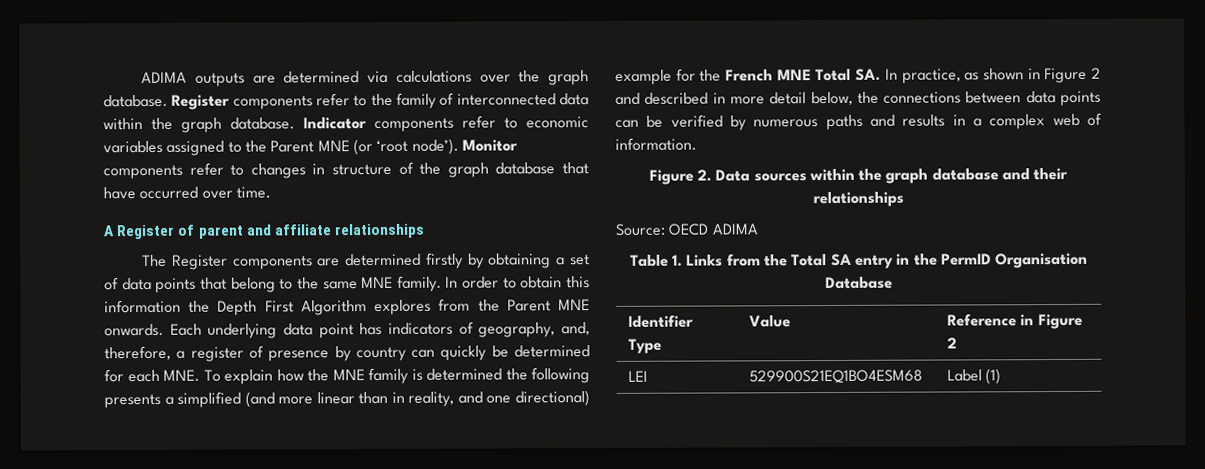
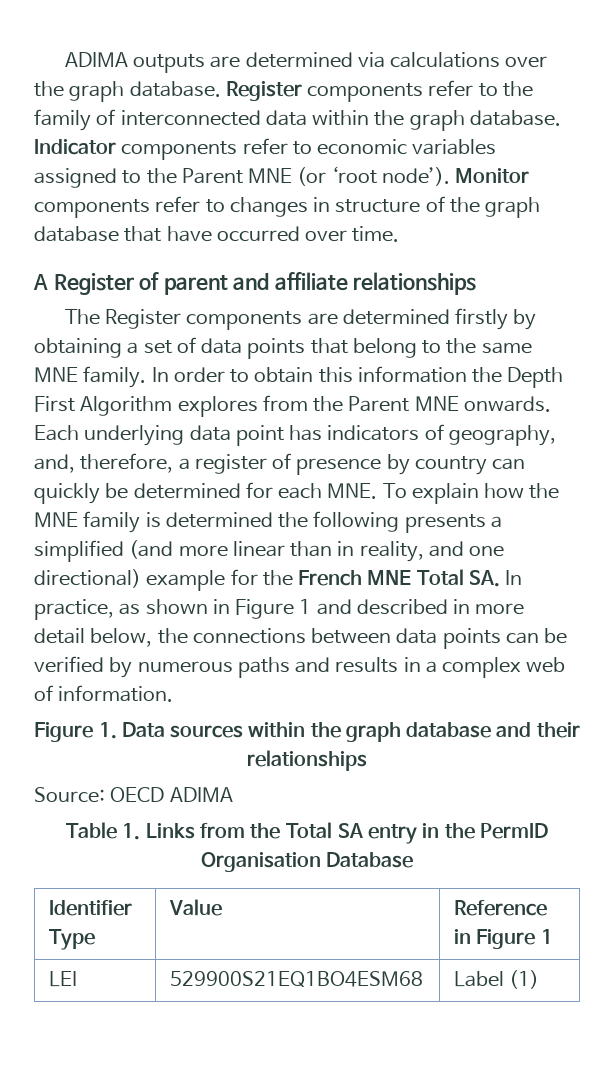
- Each underlying data point has indicators of geography, and, therefore, a register of presence by country can quickly be determined for each MNE. To explain how the MNE family is determined the following presents a simplified (and more linear than in reality, and one directional) example for the French MNE Total SA. In practice, as shown in Figure 2 and described in more detail below, the connections between data points can be verified by numerous paths and results in a complex web of information.
+ Each underlying data point has indicators of geography, and, therefore, a register of presence by country can quickly be determined for each MNE. To explain how the MNE family is determined the following presents a simplified (and more linear than in reality, and one directional) example for the French MNE Total SA. In practice, as shown in Figure 1 and described in more detail below, the connections between data points can be verified by numerous paths and results in a complex web of information.
- Figure 2. Data sources within the graph database and their relationships
+ Figure 1. Data sources within the graph database and their relationships
- Identifier Type | Value | Reference in Figure 2
+ Identifier Type | Value | Reference in Figure 1

